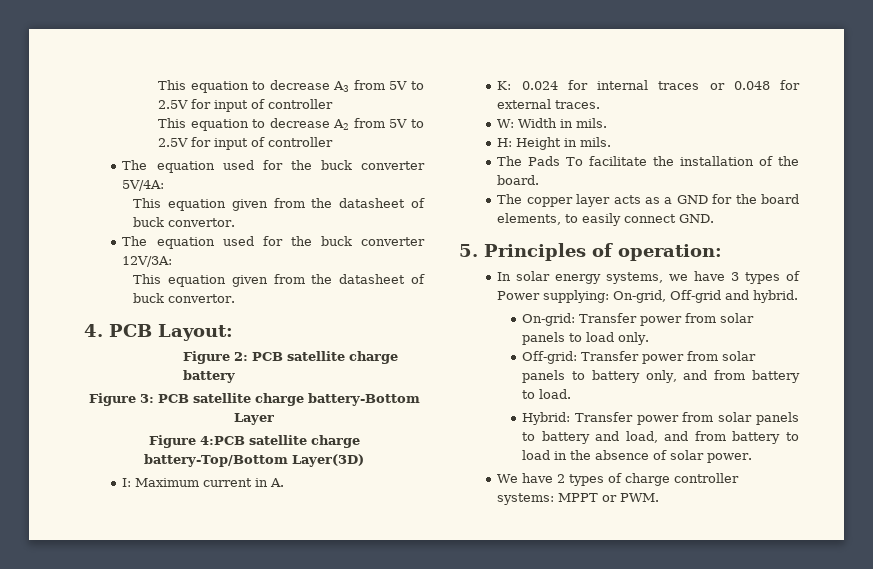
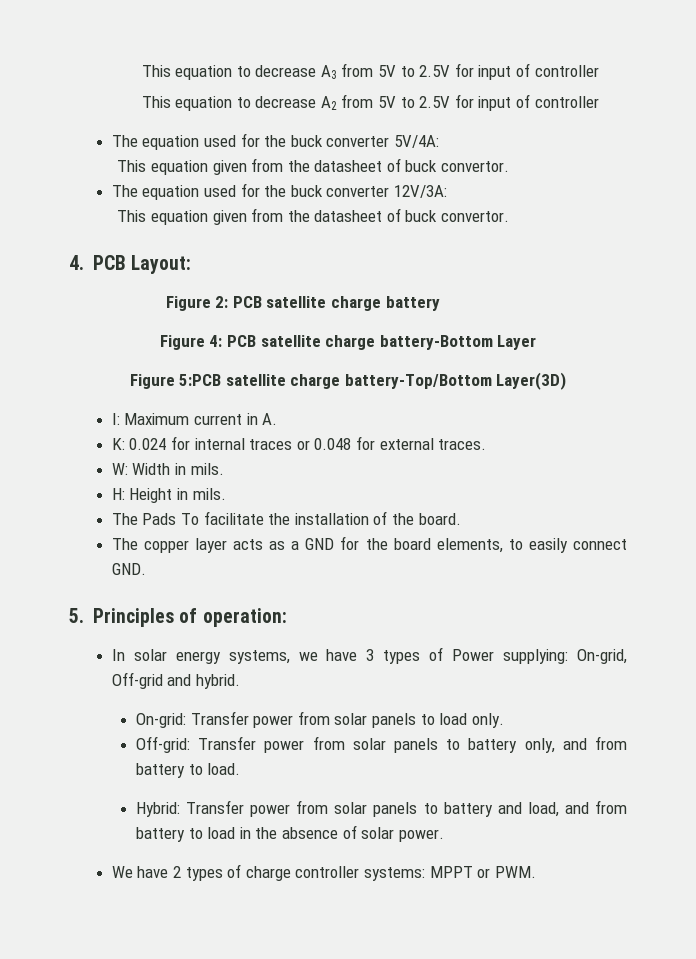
- Figure 3: PCB satellite charge battery-Bottom Layer
+ Figure 4: PCB satellite charge battery-Bottom Layer
- Figure 4:PCB satellite charge battery-Top/Bottom Layer(3D)
+ Figure 5:PCB satellite charge battery-Top/Bottom Layer(3D)

